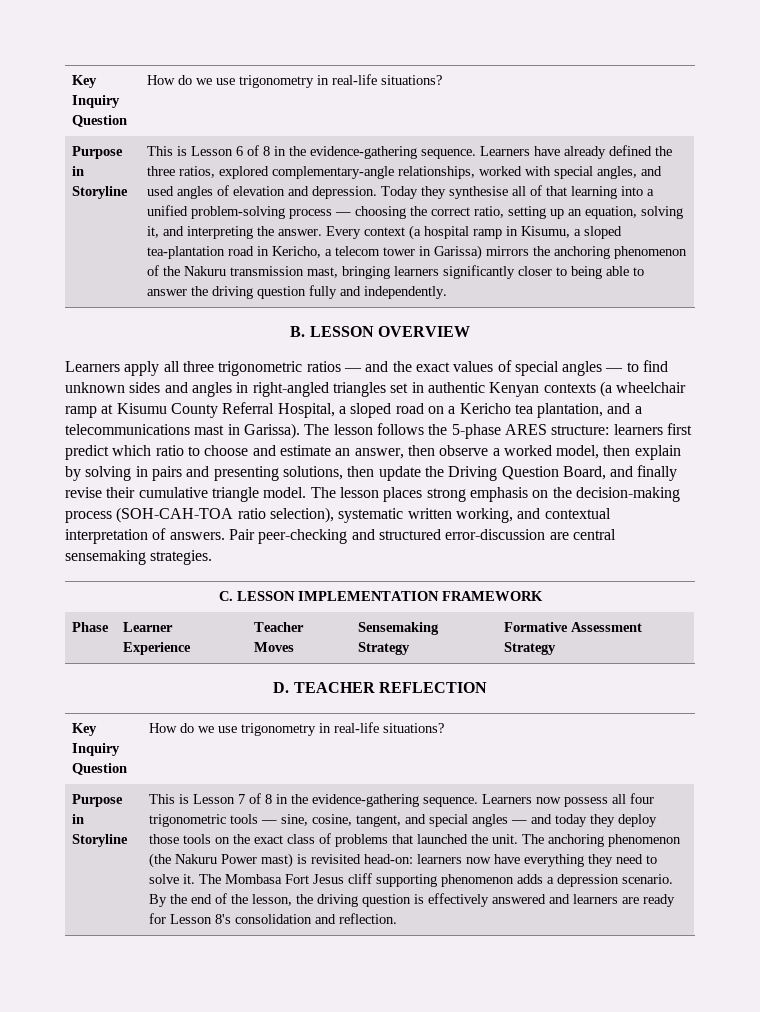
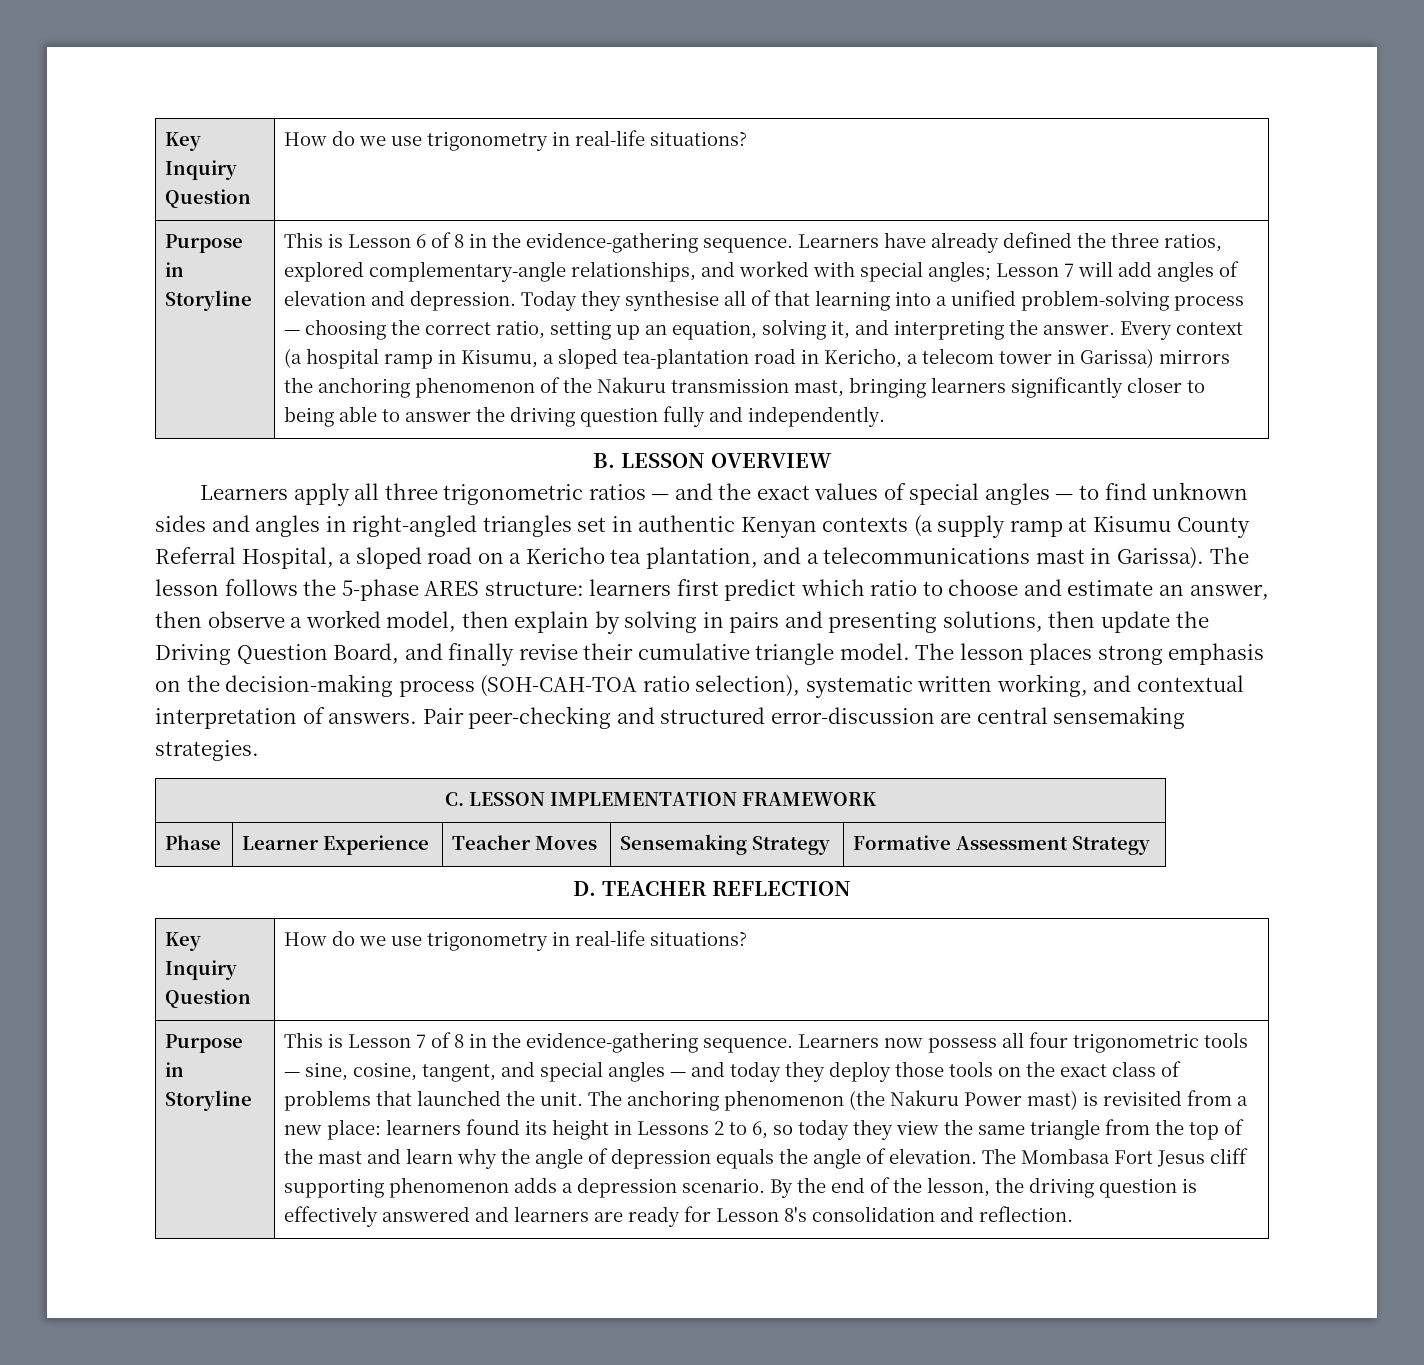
- Learners have already defined the three ratios, explored complementary-angle relationships, worked with special angles, and used angles of elevation and depression.
+ Learners have already defined the three ratios, explored complementary-angle relationships, and worked with special angles; Lesson 7 will add angles of elevation and depression.
- Learners apply all three trigonometric ratios — and the exact values of special angles — to find unknown sides and angles in right-angled triangles set in authentic Kenyan contexts (a wheelchair ramp at Kisumu County Referral Hospital, a sloped road on a Kericho tea plantation, and a telecommunications mast in Garissa).
+ Learners apply all three trigonometric ratios — and the exact values of special angles — to find unknown sides and angles in right-angled triangles set in authentic Kenyan contexts (a supply ramp at Kisumu County Referral Hospital, a sloped road on a Kericho tea plantation, and a telecommunications mast in Garissa).
- The anchoring phenomenon (the Nakuru Power mast) is revisited head-on: learners now have everything they need to solve it.
+ The anchoring phenomenon (the Nakuru Power mast) is revisited from a new place: learners found its height in Lessons 2 to 6, so today they view the same triangle from the top of the mast and learn why the angle of depression equals the angle of elevation.

